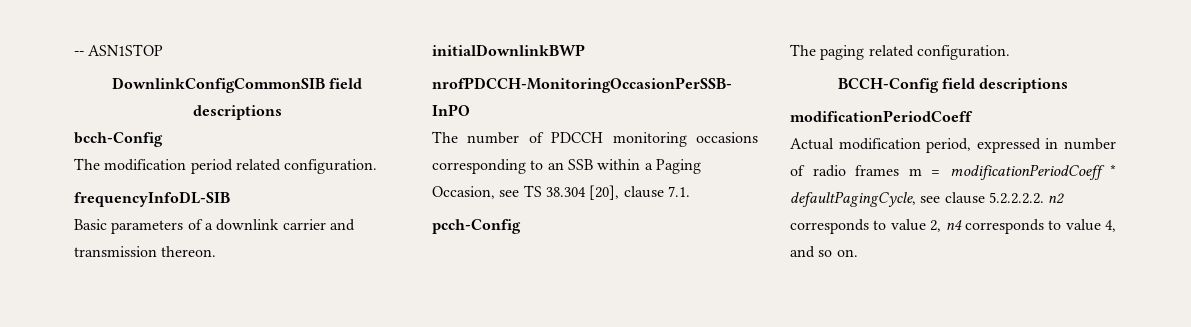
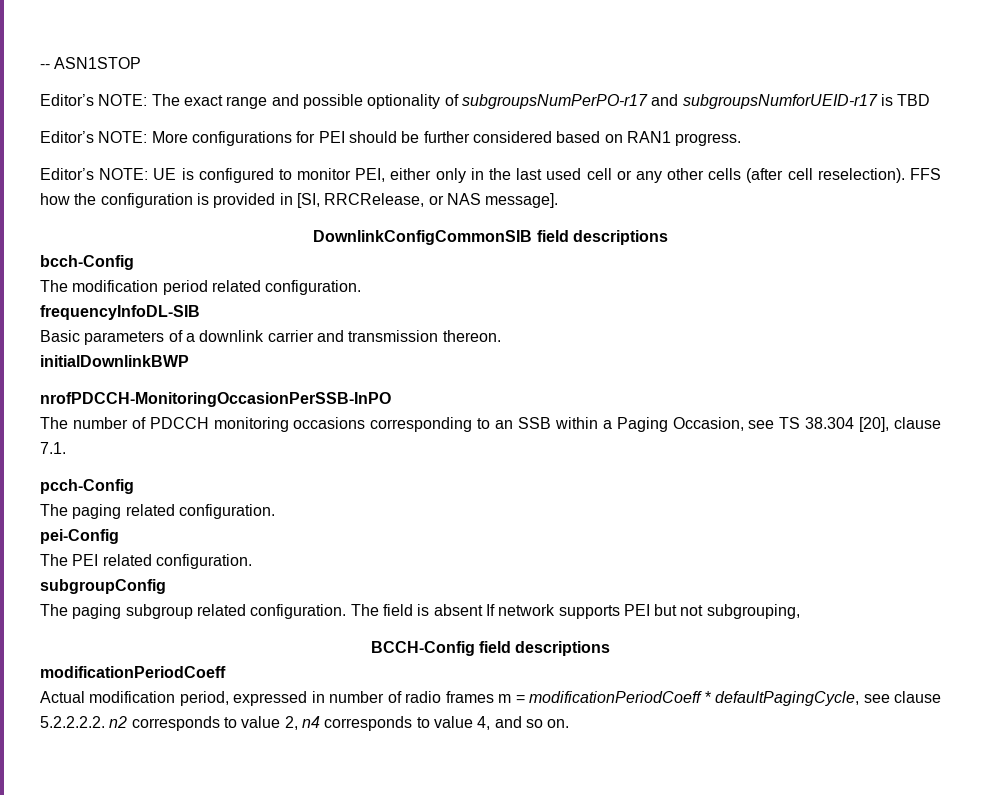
+ Editor’s NOTE: The exact range and possible optionality of subgroupsNumPerPO-r17 and subgroupsNumforUEID-r17 is TBD
+ Editor’s NOTE: More configurations for PEI should be further considered based on RAN1 progress.
+ Editor’s NOTE: UE is configured to monitor PEI, either only in the last used cell or any other cells (after cell reselection). FFS how the configuration is provided in [SI, RRCRelease, or NAS message].
+ pei-Config
+ The PEI related configuration.
+ subgroupConfig
+ The paging subgroup related configuration. The field is absent If network supports PEI but not subgrouping,

